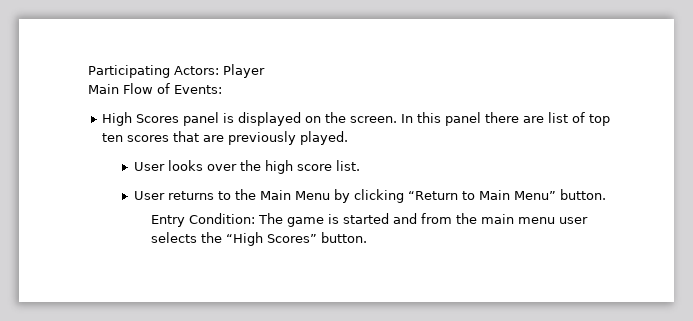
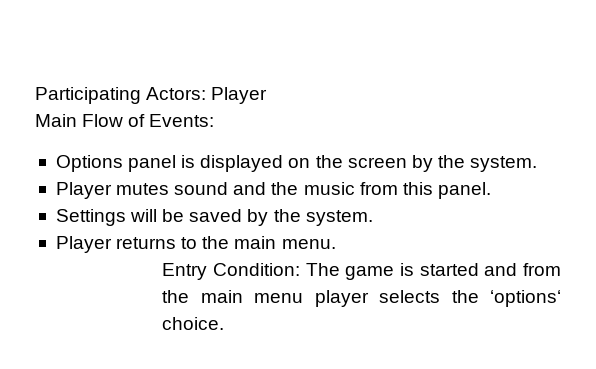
- High Scores panel is displayed on the screen. In this panel there are list of top ten scores that are previously played.
- User looks over the high score list.
- User returns to the Main Menu by clicking “Return to Main Menu” button.
+ Options panel is displayed on the screen by the system.
+ Player mutes sound and the music from this panel.
+ Settings will be saved by the system.
+ Player returns to the main menu.
- Entry Condition: The game is started and from the main menu user selects the “High Scores” button.
+ Entry Condition: The game is started and from the main menu player selects the ‘options‘ choice.

